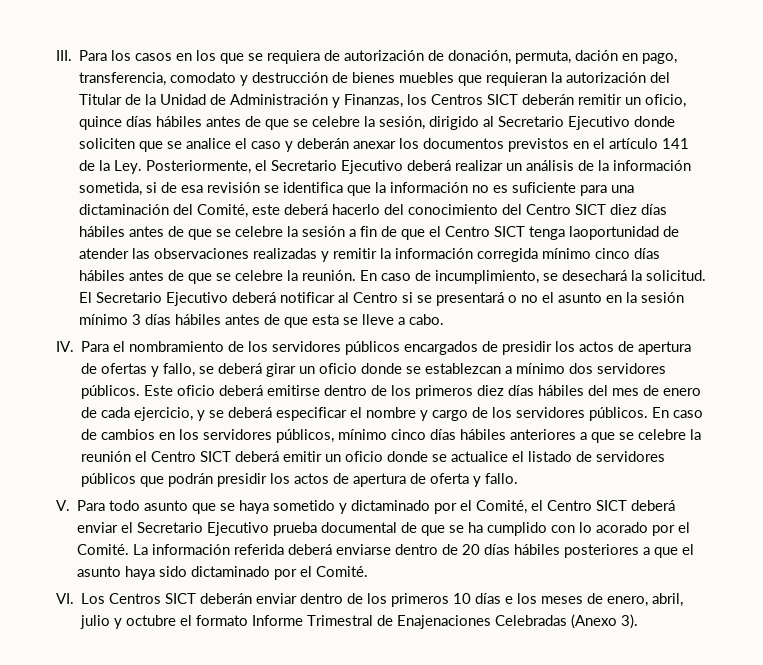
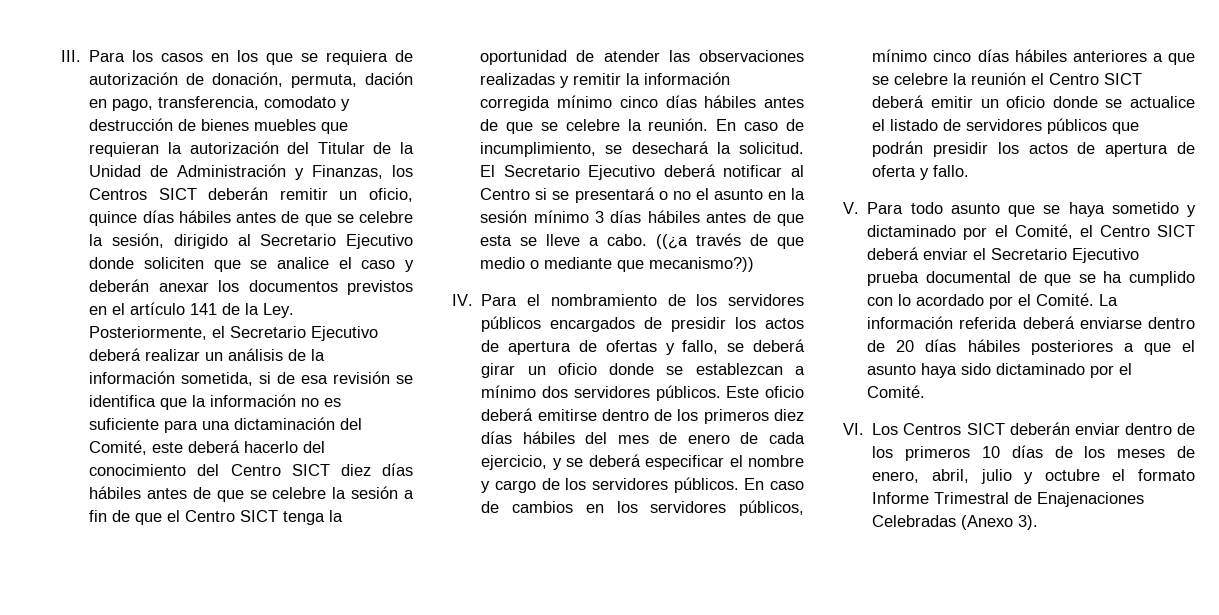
- III. Para los casos en los que se requiera de autorización de donación, permuta, dación en pago, transferencia, comodato y destrucción de bienes muebles que requieran la autorización del Titular de la Unidad de Administración y Finanzas, los Centros SICT deberán remitir un oficio, quince días hábiles antes de que se celebre la sesión, dirigido al Secretario Ejecutivo donde soliciten que se analice el caso y deberán anexar los documentos previstos en el artículo 141 de la Ley. Posteriormente, el Secretario Ejecutivo deberá realizar un análisis de la información sometida, si de esa revisión se identifica que la información no es suficiente para una dictaminación del Comité, este deberá hacerlo del conocimiento del Centro SICT diez días hábiles antes de que se celebre la sesión a fin de que el Centro SICT tenga laoportunidad de atender las observaciones realizadas y remitir la información corregida mínimo cinco días hábiles antes de que se celebre la reunión.
+ III. Para los casos en los que se requiera de autorización de donación, permuta, dación en pago, transferencia, comodato y destrucción de bienes muebles que requieran la autorización del Titular de la Unidad de Administración y Finanzas, los Centros SICT deberán remitir un oficio, quince días hábiles antes de que se celebre la sesión, dirigido al Secretario Ejecutivo donde soliciten que se analice el caso y deberán anexar los documentos previstos en el artículo 141 de la Ley. Posteriormente, el Secretario Ejecutivo deberá realizar un análisis de la información sometida, si de esa revisión se identifica que la información no es suficiente para una dictaminación del Comité, este deberá hacerlo del conocimiento del Centro SICT diez días hábiles antes de que se celebre la sesión a fin de que el Centro SICT tenga la oportunidad de atender las observaciones realizadas y remitir la información corregida mínimo cinco días hábiles antes de que se celebre la reunión.
+ ((¿a través de que medio o mediante que mecanismo?))
- V. Para todo asunto que se haya sometido y dictaminado por el Comité, el Centro SICT deberá enviar el Secretario Ejecutivo prueba documental de que se ha cumplido con lo acorado por el Comité.
+ V. Para todo asunto que se haya sometido y dictaminado por el Comité, el Centro SICT deberá enviar el Secretario Ejecutivo prueba documental de que se ha cumplido con lo acordado por el Comité.
- VI. Los Centros SICT deberán enviar dentro de los primeros 10 días e los meses de enero, abril, julio y octubre el formato Informe Trimestral de Enajenaciones Celebradas (Anexo 3).
+ VI. Los Centros SICT deberán enviar dentro de los primeros 10 días de los meses de enero, abril, julio y octubre el formato Informe Trimestral de Enajenaciones Celebradas (Anexo 3).

